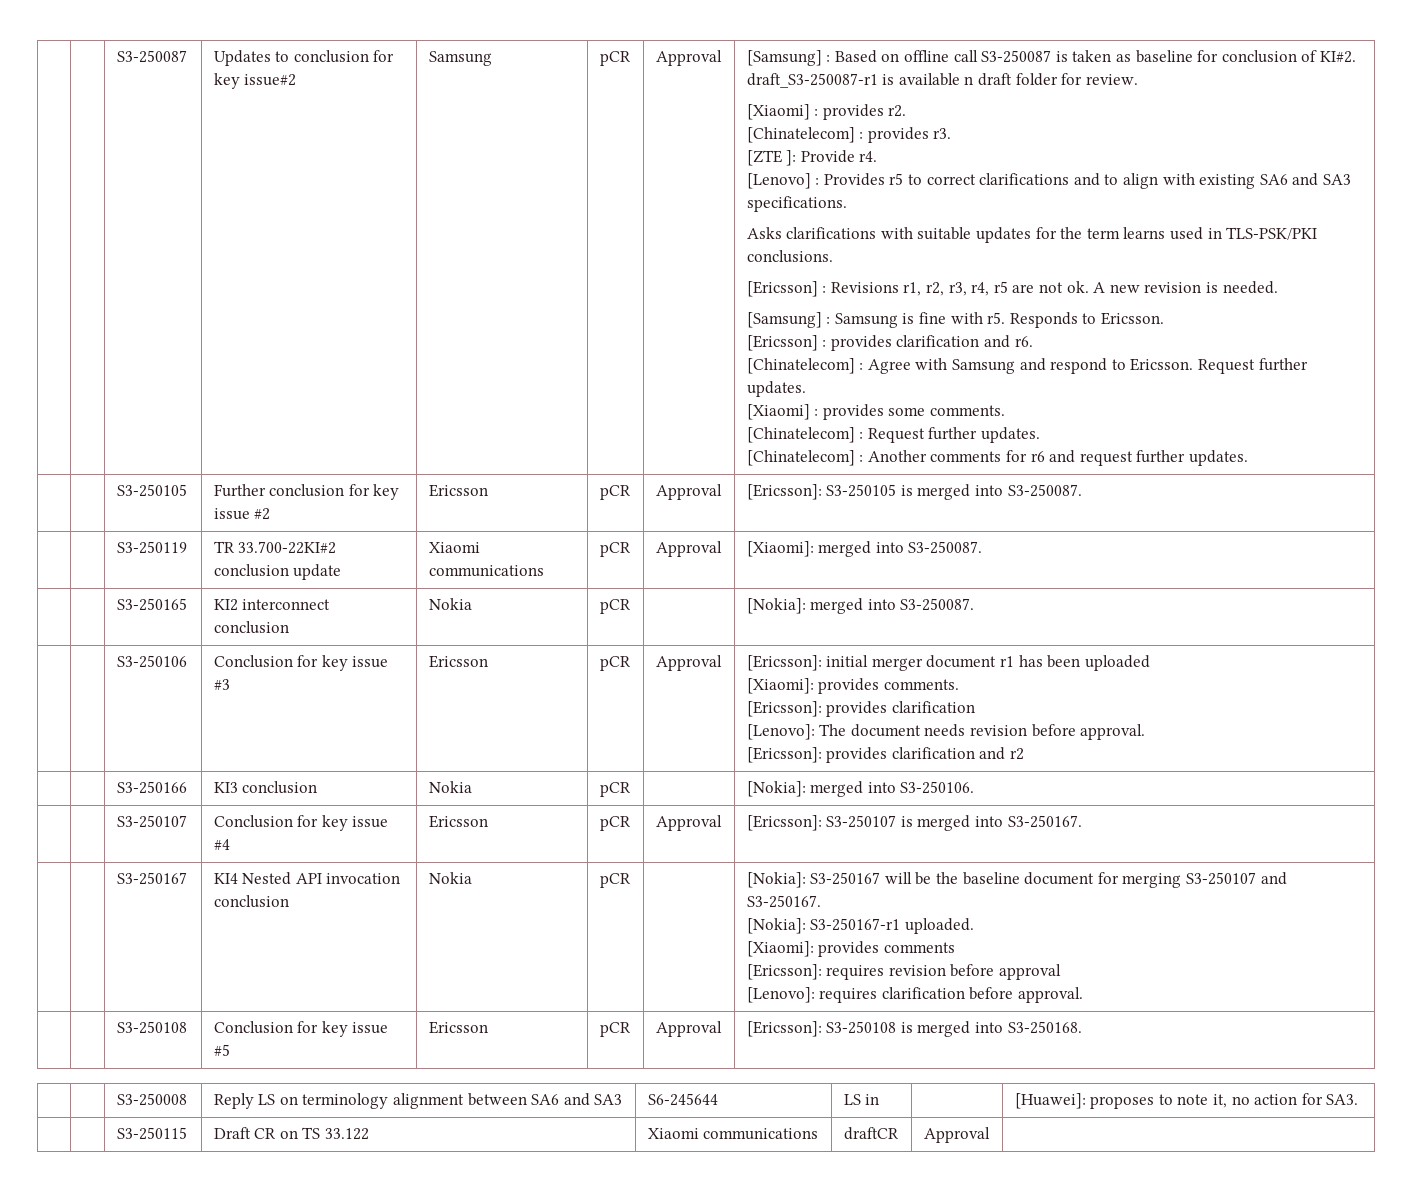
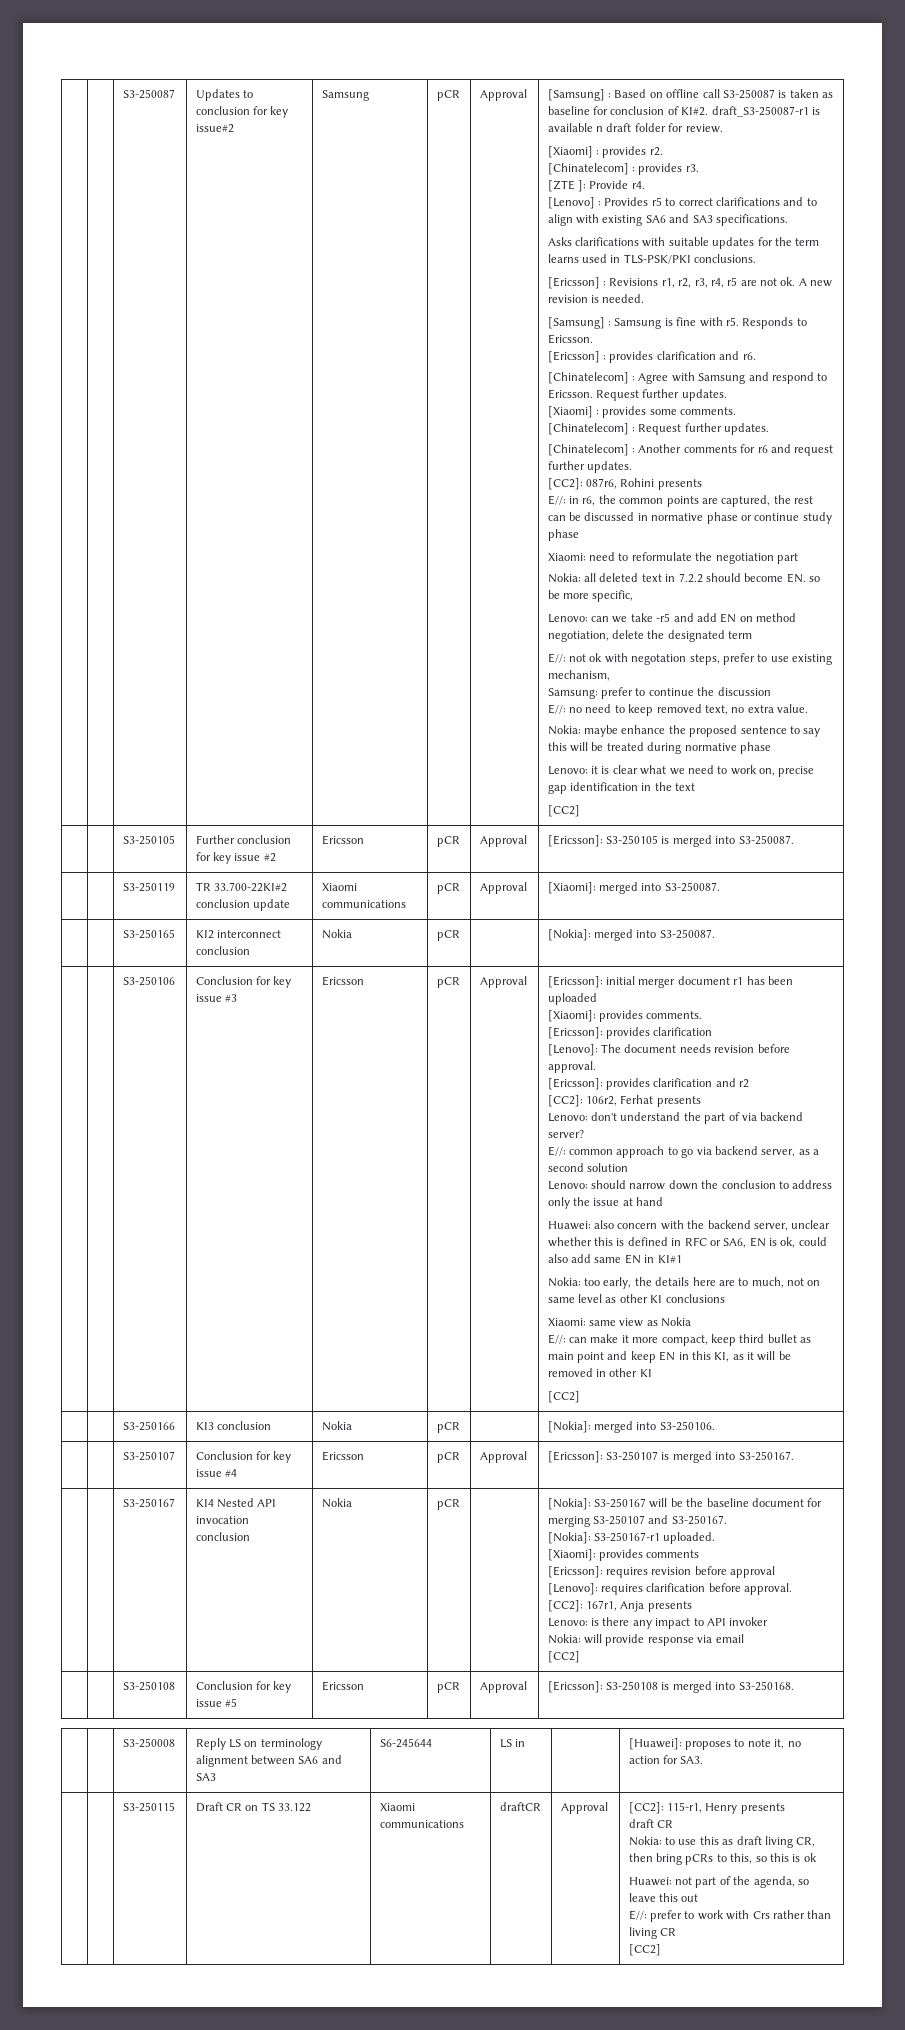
+ [CC2]: 087r6, Rohini presents
+ E//: in r6, the common points are captured, the rest can be discussed in normative phase or continue study phase
+ Xiaomi: need to reformulate the negotiation part
+ Nokia: all deleted text in 7.2.2 should become EN. so be more specific,
+ Lenovo: can we take -r5 and add EN on method negotiation, delete the designated term
+ E//: not ok with negotation steps, prefer to use existing mechanism,
+ Samsung: prefer to continue the discussion
+ E//: no need to keep removed text, no extra value.
+ Nokia: maybe enhance the proposed sentence to say this will be treated during normative phase
+ Lenovo: it is clear what we need to work on, precise gap identification in the text
+ [CC2]
+ [CC2]: 106r2, Ferhat presents
+ Lenovo: don't understand the part of via backend server?
+ E//: common approach to go via backend server, as a second solution
+ Lenovo: should narrow down the conclusion to address only the issue at hand
+ Huawei: also concern with the backend server, unclear whether this is defined in RFC or SA6, EN is ok, could also add same EN in KI#1
+ Nokia: too early, the details here are to much, not on same level as other KI conclusions
+ Xiaomi: same view as Nokia
+ E//: can make it more compact, keep third bullet as main point and keep EN in this KI, as it will be removed in other KI
+ [CC2]
+ [CC2]: 167r1, Anja presents
+ Lenovo: is there any impact to API invoker
+ Nokia: will provide response via email
+ [CC2]
+ [CC2]: 115-r1, Henry presents
+ draft CR
+ Nokia: to use this as draft living CR, then bring pCRs to this, so this is ok
+ Huawei: not part of the agenda, so leave this out
+ E//: prefer to work with Crs rather than living CR
+ [CC2]

